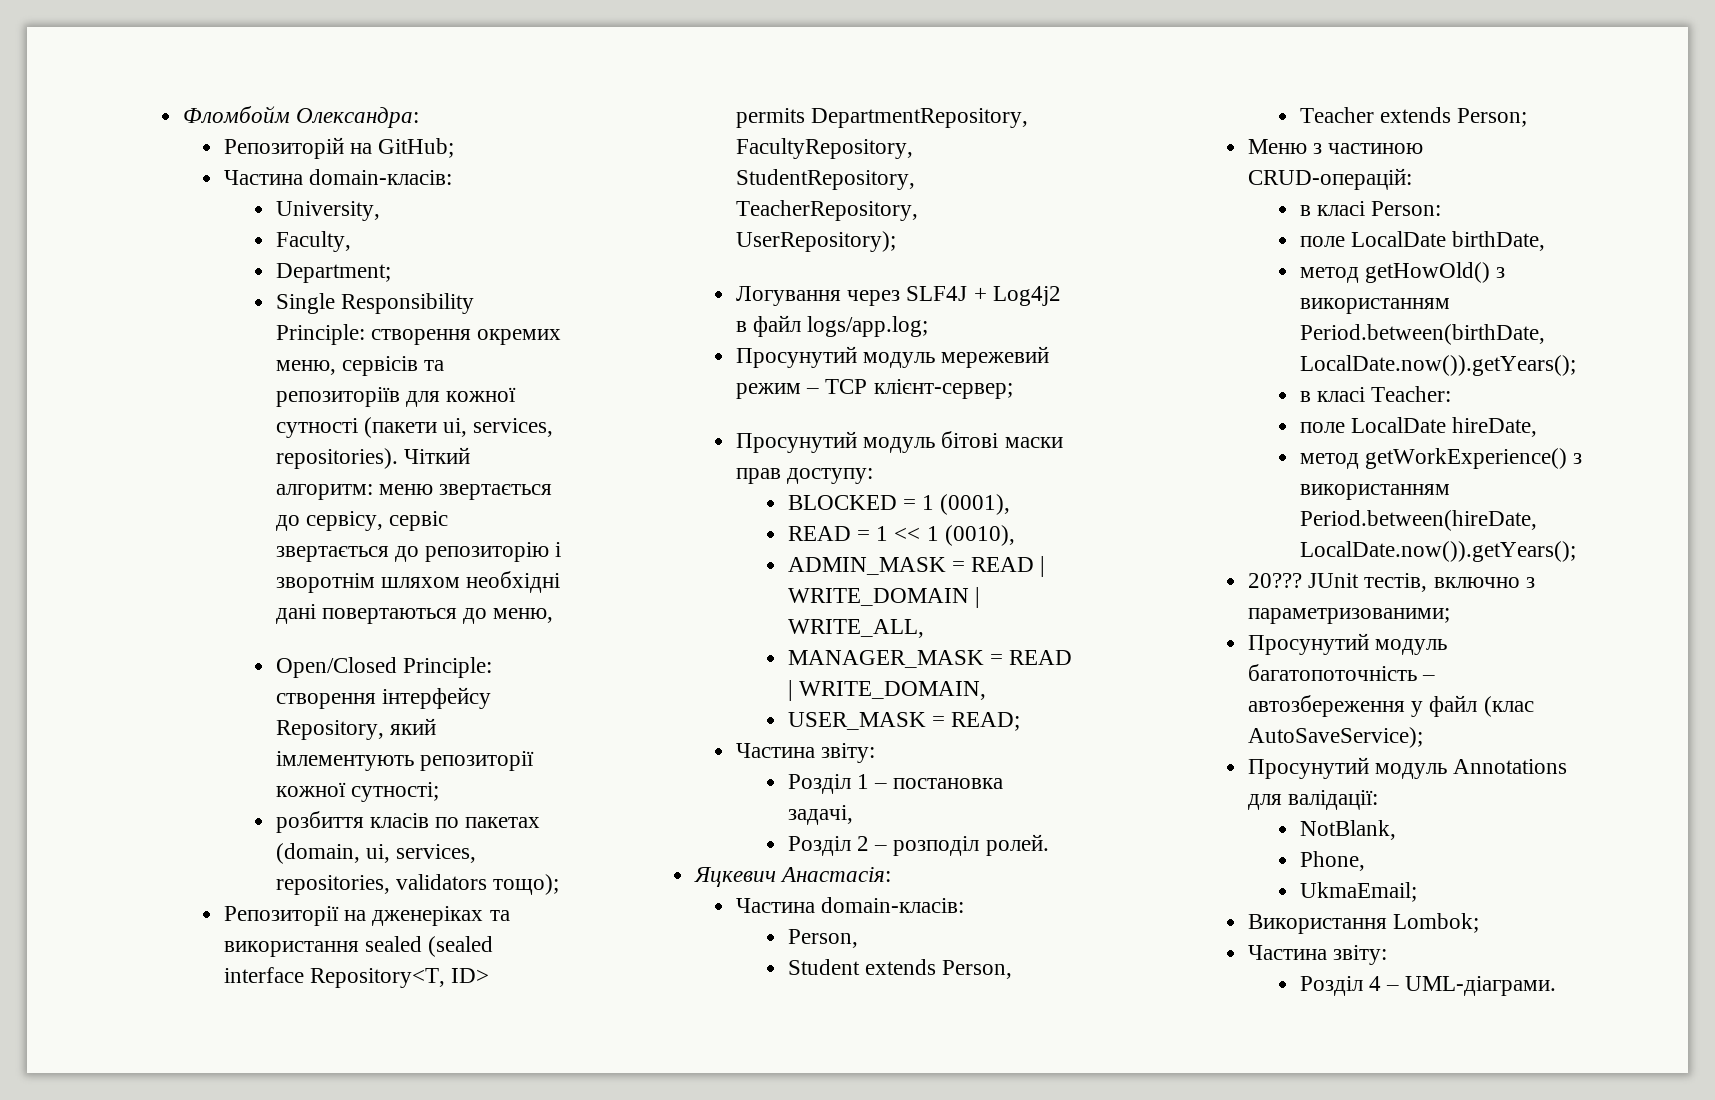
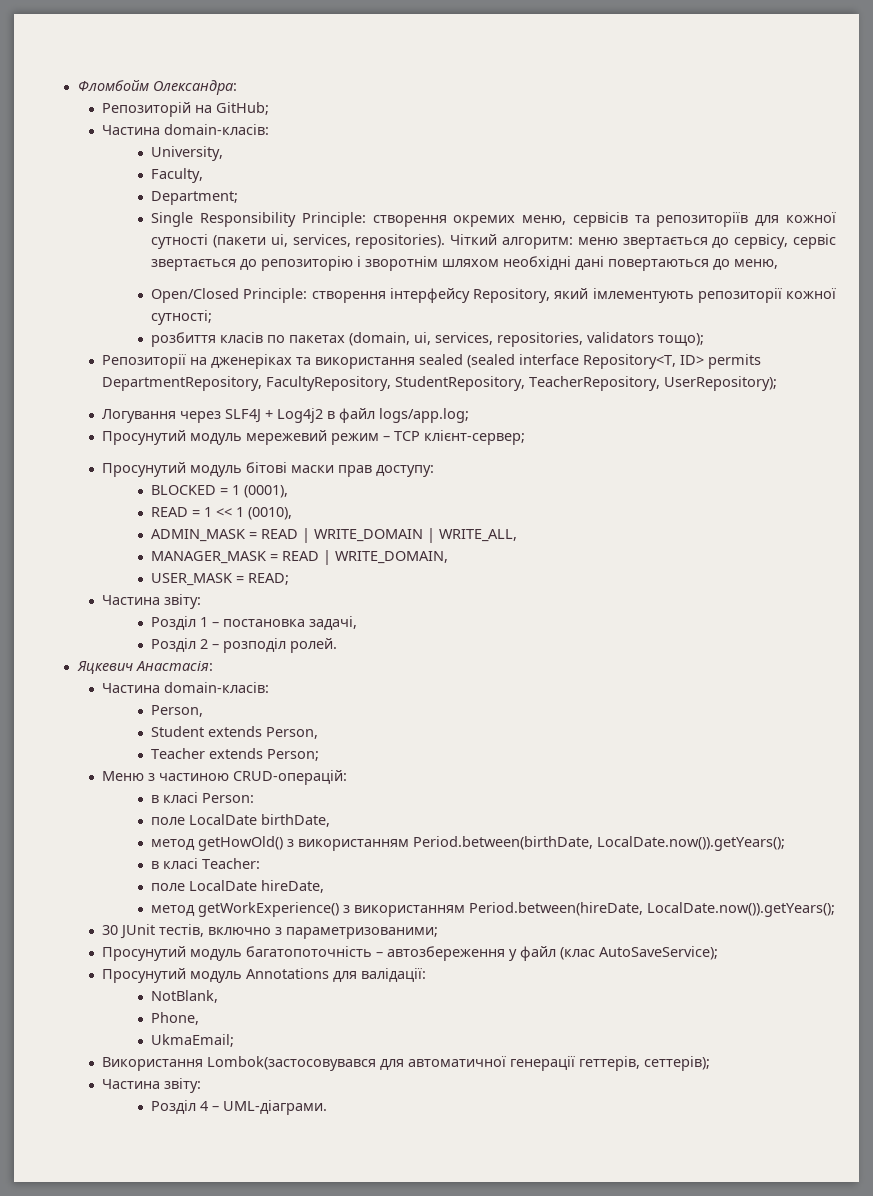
- 20??? JUnit тестів, включно з параметризованими;
+ 30 JUnit тестів, включно з параметризованими;
- Використання Lombok;
+ Використання Lombok(застосовувався для автоматичної генерації геттерів, сеттерів);

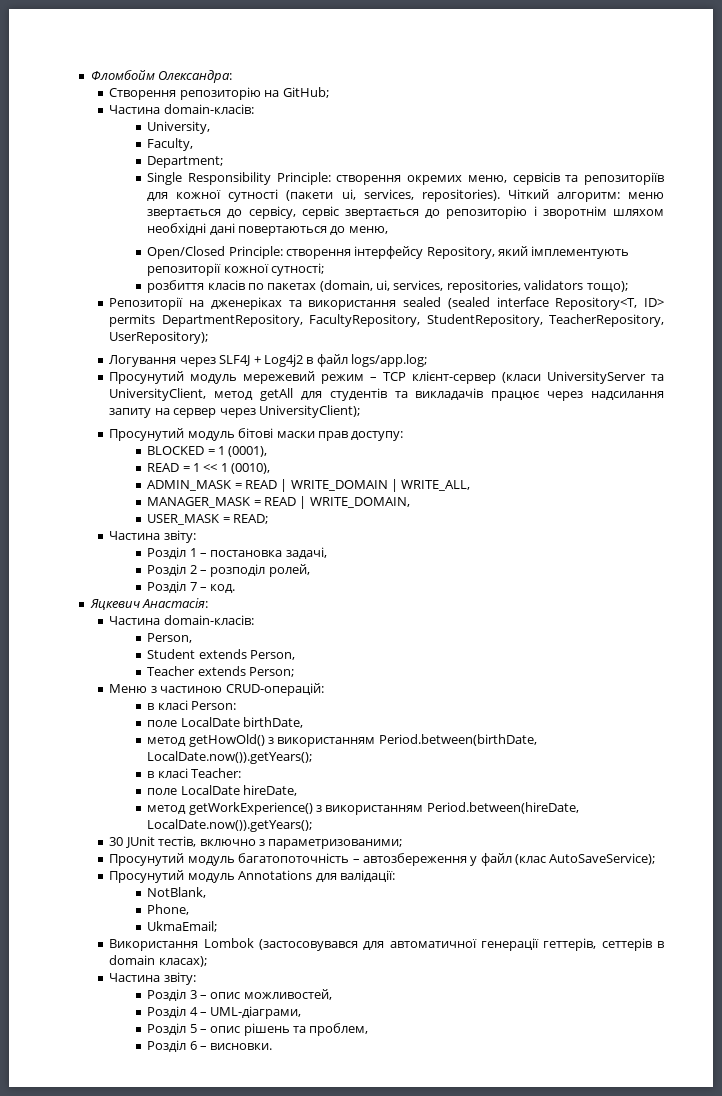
- Репозиторій на GitHub;
+ Створення репозиторію на GitHub;
- Open/Closed Principle: створення інтерфейсу Repository, який імлементують репозиторії кожної сутності;
+ Open/Closed Principle: створення інтерфейсу Repository, який імплементують репозиторії кожної сутності;
- Просунутий модуль мережевий режим – TCP клієнт-сервер;
+ Просунутий модуль мережевий режим – TCP клієнт-сервер (класи UniversityServer та UniversityClient, метод getAll для студентів та викладачів працює через надсилання запиту на сервер через UniversityClient);
- Розділ 2 – розподіл ролей.
+ Розділ 2 – розподіл ролей,
+ Розділ 7 – код.
- Використання Lombok(застосовувався для автоматичної генерації геттерів, сеттерів);
+ Використання Lombok (застосовувався для автоматичної генерації геттерів, сеттерів в domain класах);
  Частина звіту:
- Розділ 4 – UML-діаграми.
+ Розділ 3 – опис можливостей,
+ Розділ 4 – UML-діаграми,
+ Розділ 5 – опис рішень та проблем,
+ Розділ 6 – висновки.

